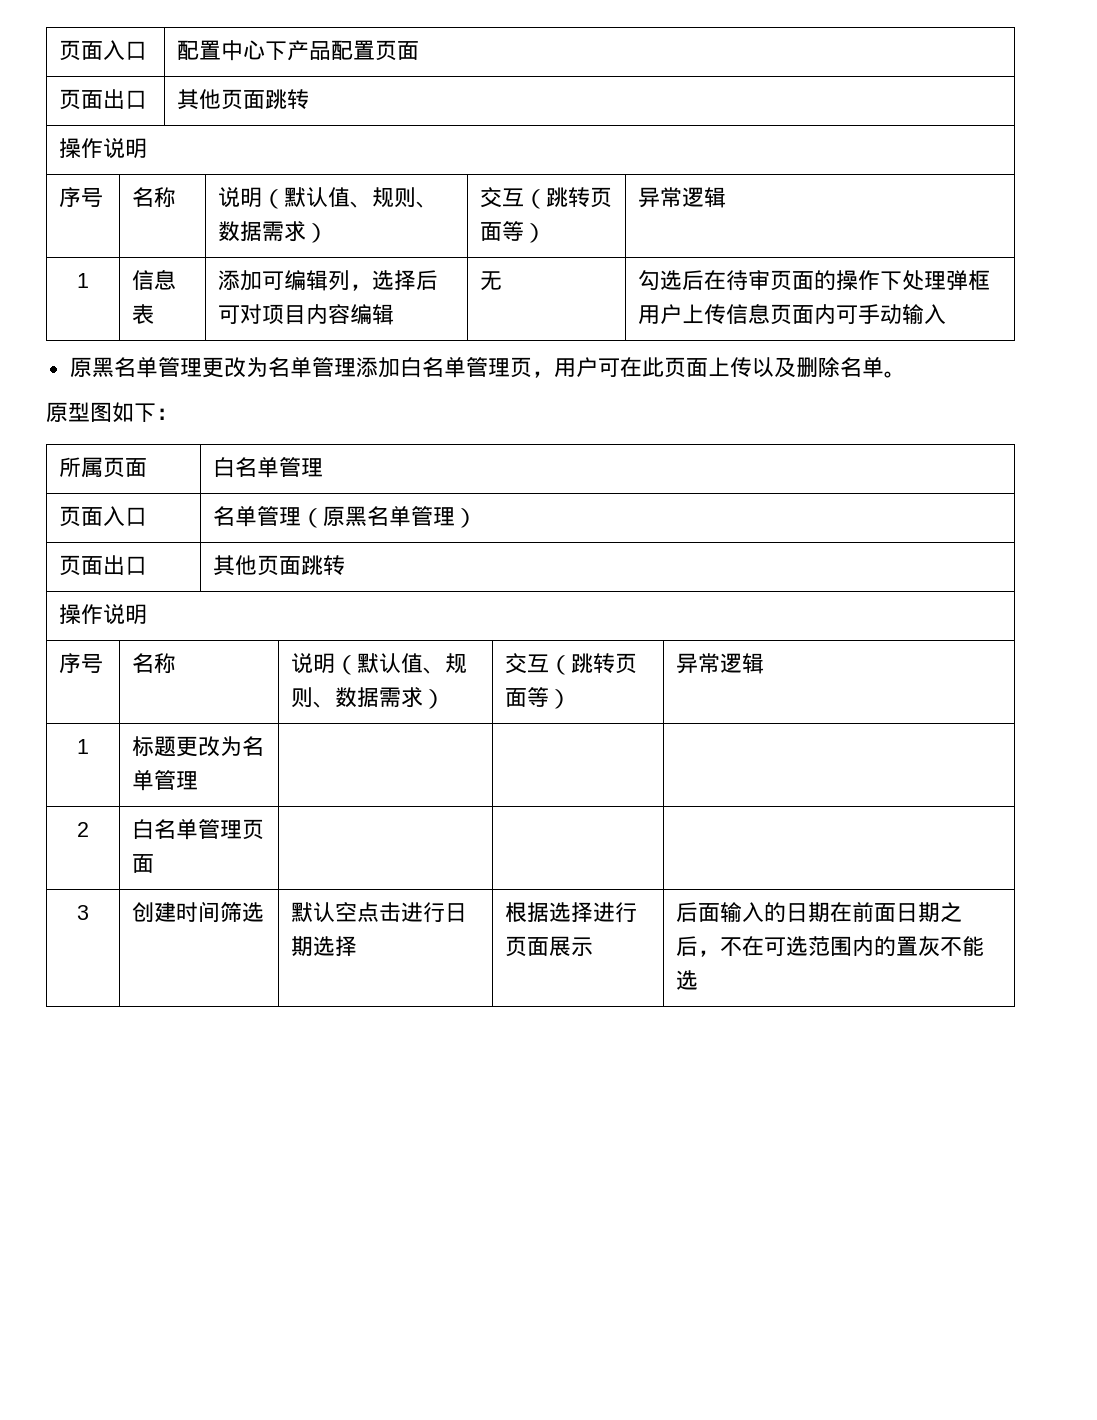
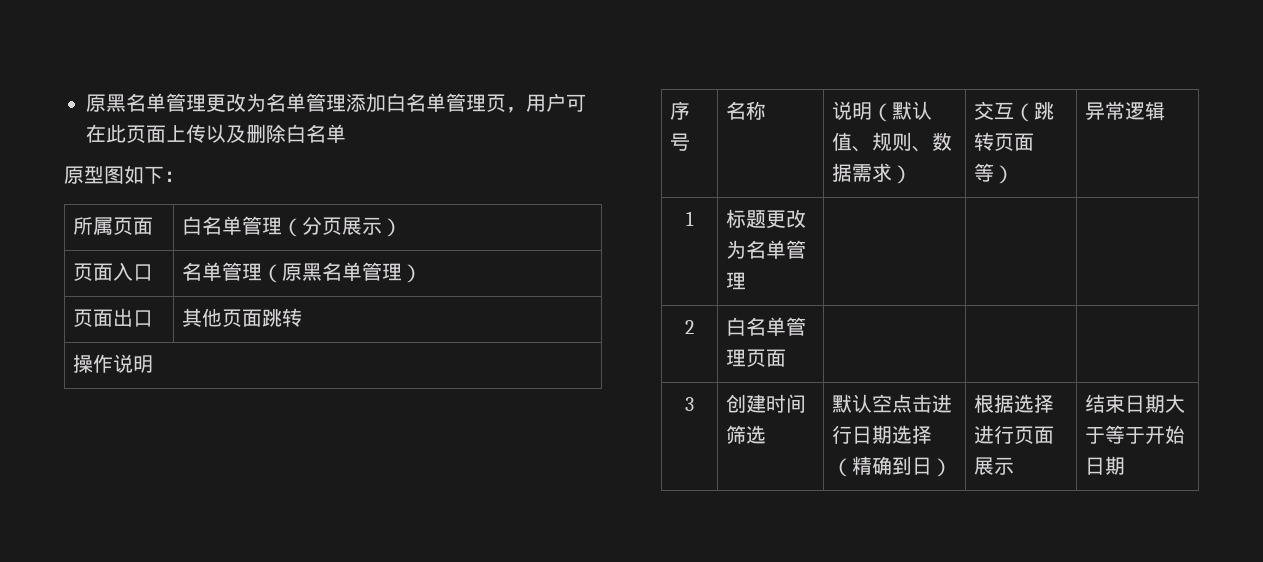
- 页面入口 | 配置中心下产品配置页面
- 页面出口 | 其他页面跳转
- 操作说明
- 序号 | 名称 | 说明（默认值、规则、数据需求） | 交互（跳转页面等） | 异常逻辑
- 1 | 信息表 | 添加可编辑列，选择后可对项目内容编辑 | 无 | 勾选后在待审页面的操作下处理弹框用户上传信息页面内可手动输入
- 原黑名单管理更改为名单管理添加白名单管理页，用户可在此页面上传以及删除名单。
+ 原黑名单管理更改为名单管理添加白名单管理页，用户可在此页面上传以及删除白名单
- 所属页面 | 白名单管理
+ 所属页面 | 白名单管理（分页展示）
- 3 | 创建时间筛选 | 默认空点击进行日期选择 | 根据选择进行页面展示 | 后面输入的日期在前面日期之后，不在可选范围内的置灰不能选
+ 3 | 创建时间筛选 | 默认空点击进行日期选择（精确到日） | 根据选择进行页面展示 | 结束日期大于等于开始日期

